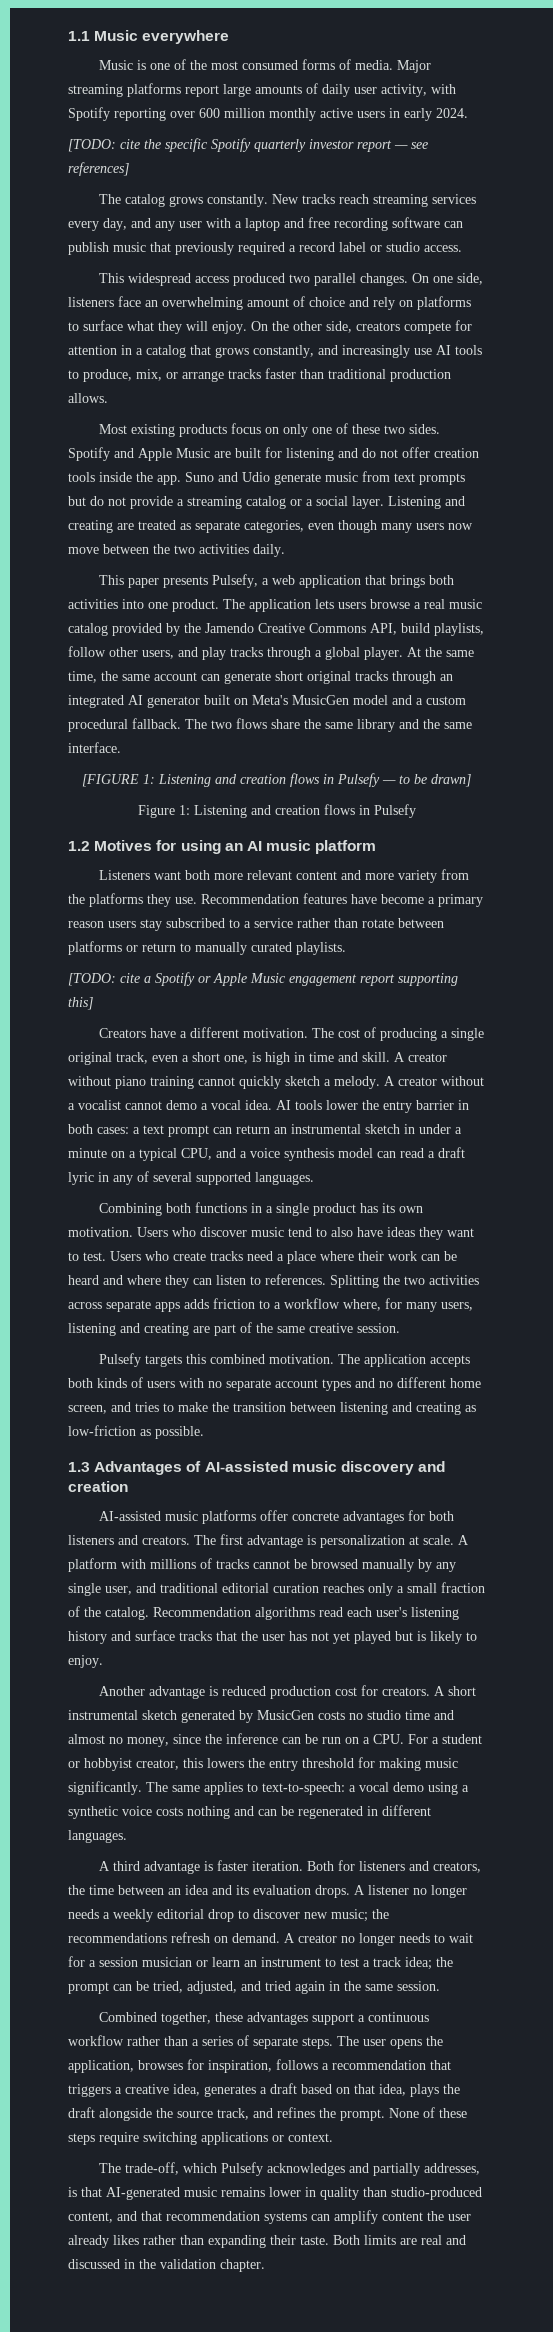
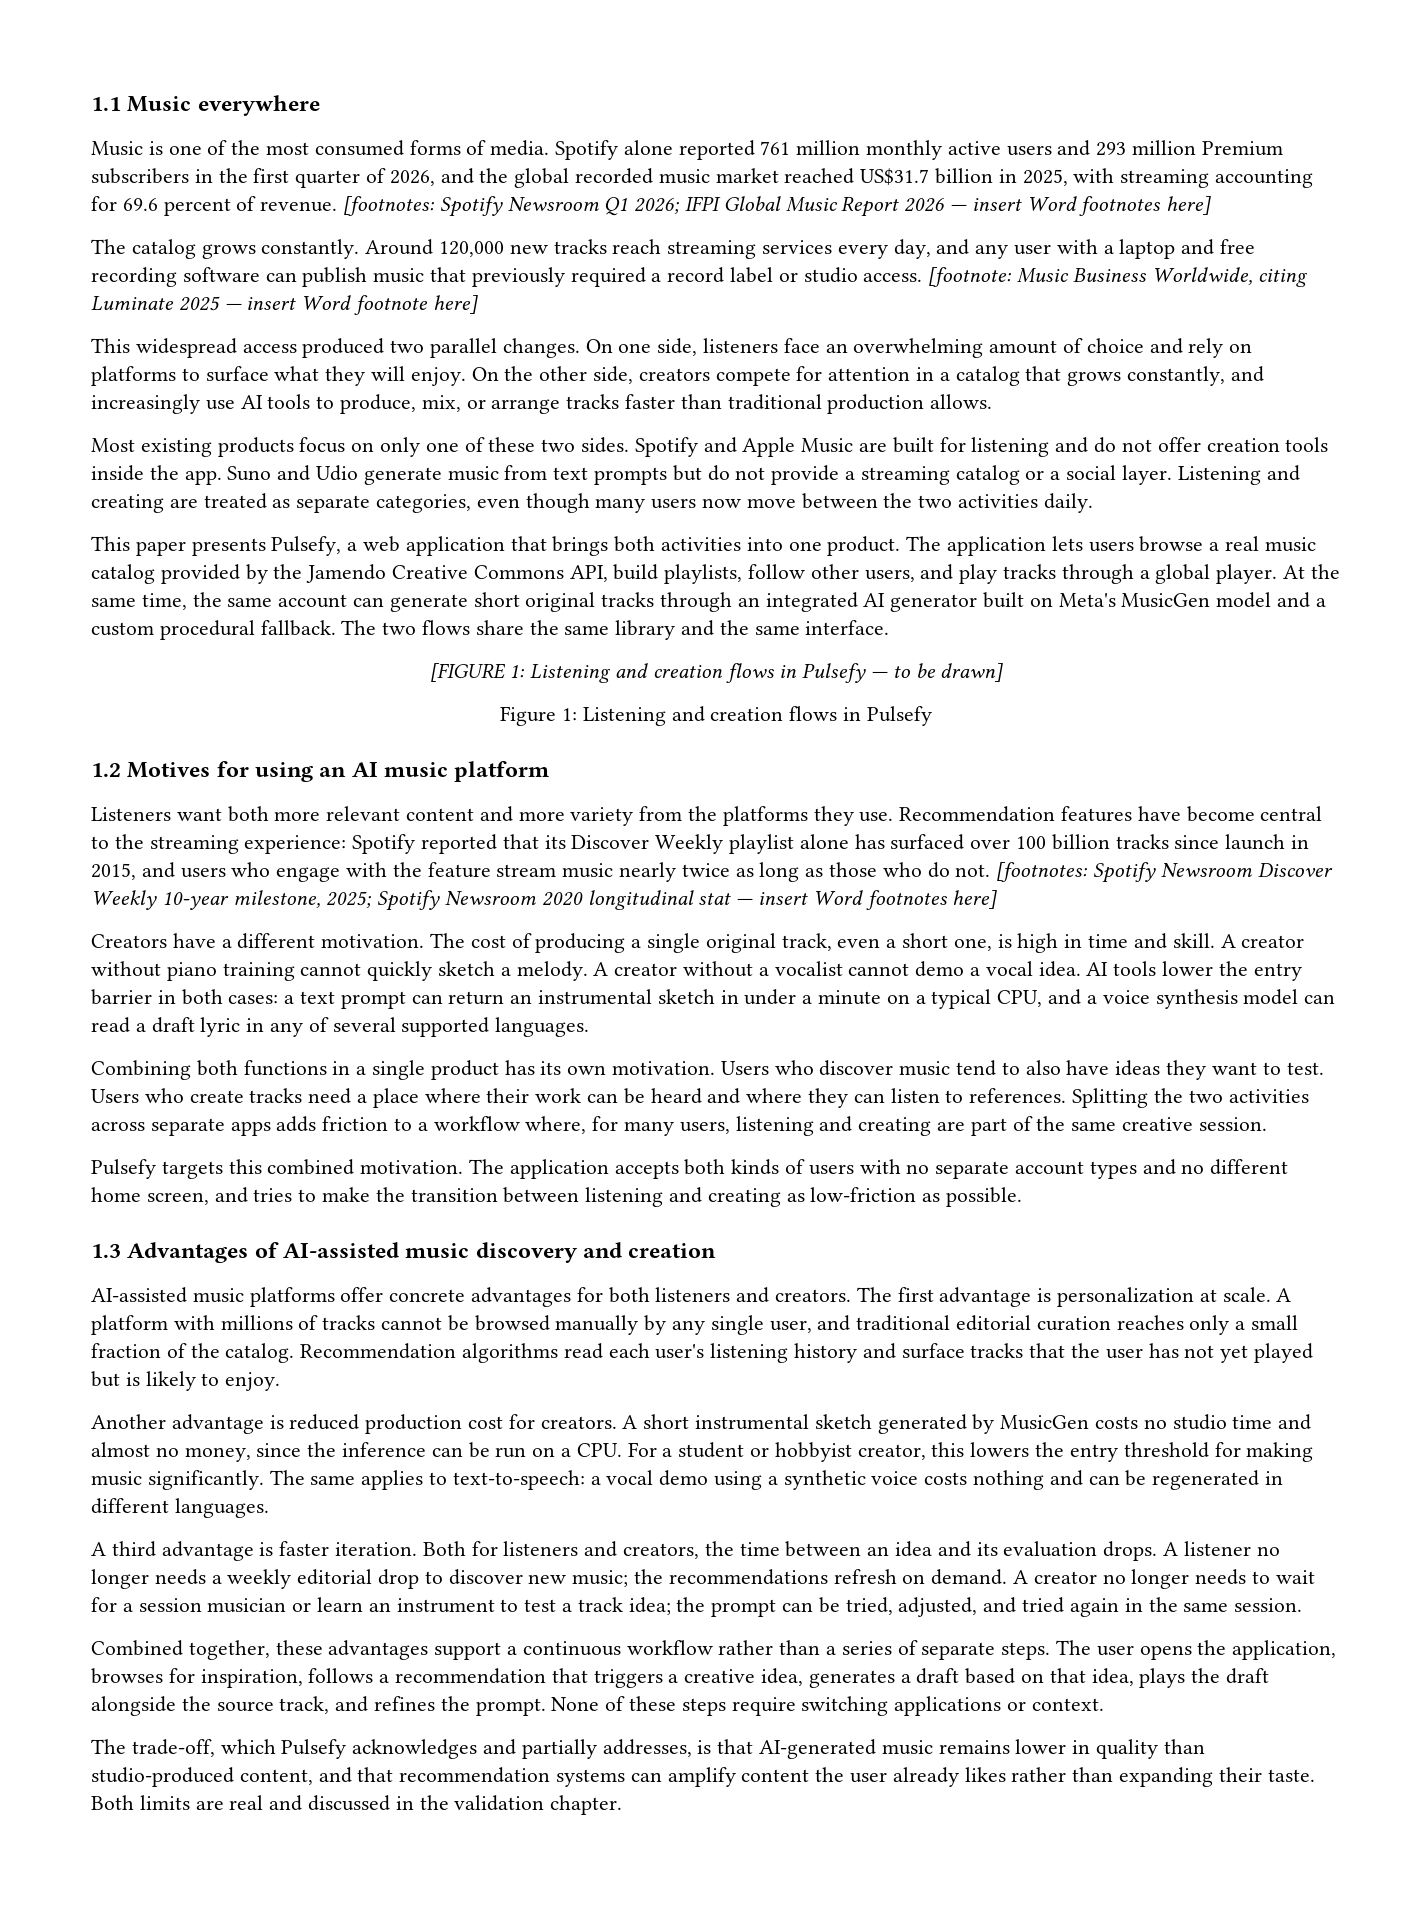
- Major streaming platforms report large amounts of daily user activity, with Spotify reporting over 600 million monthly active users in early 2024.
- [TODO: cite the specific Spotify quarterly investor report — see references]
+ Spotify alone reported 761 million monthly active users and 293 million Premium subscribers in the first quarter of 2026, and the global recorded music market reached US$31.7 billion in 2025, with streaming accounting for 69.6 percent of revenue. [footnotes: Spotify Newsroom Q1 2026; IFPI Global Music Report 2026 — insert Word footnotes here]
- New tracks reach streaming services every day, and any user with a laptop and free recording software can publish music that previously required a record label or studio access.
+ Around 120,000 new tracks reach streaming services every day, and any user with a laptop and free recording software can publish music that previously required a record label or studio access. [footnote: Music Business Worldwide, citing Luminate 2025 — insert Word footnote here]
- Recommendation features have become a primary reason users stay subscribed to a service rather than rotate between platforms or return to manually curated playlists.
- [TODO: cite a Spotify or Apple Music engagement report supporting this]
+ Recommendation features have become central to the streaming experience: Spotify reported that its Discover Weekly playlist alone has surfaced over 100 billion tracks since launch in 2015, and users who engage with the feature stream music nearly twice as long as those who do not. [footnotes: Spotify Newsroom Discover Weekly 10-year milestone, 2025; Spotify Newsroom 2020 longitudinal stat — insert Word footnotes here]

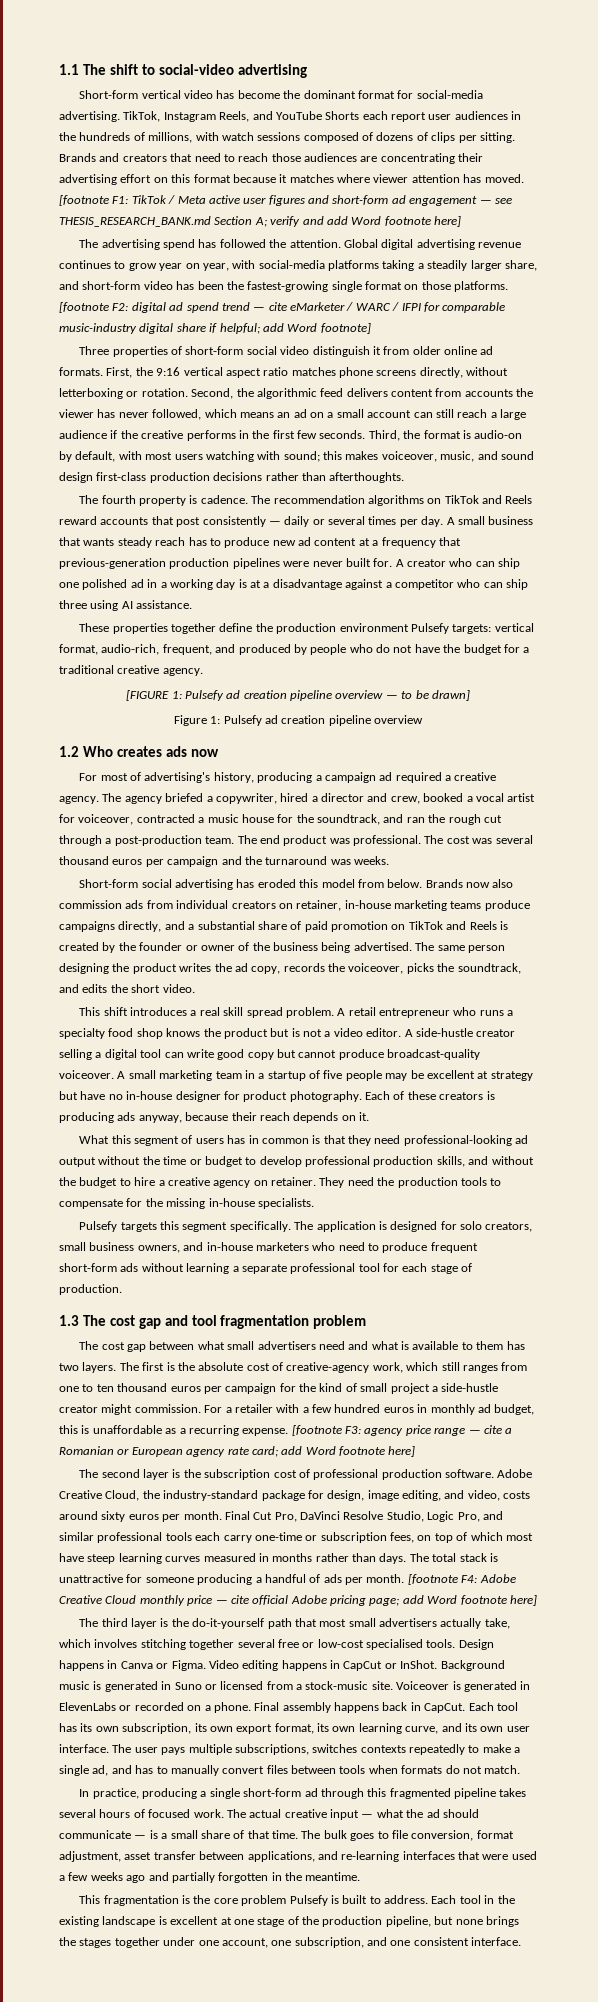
- 1.1 Music everywhere
- Music is one of the most consumed forms of media. Spotify alone reported 761 million monthly active users and 293 million Premium subscribers in the first quarter of 2026, and the global recorded music market reached US$31.7 billion in 2025, with streaming accounting for 69.6 percent of revenue. [footnotes: Spotify Newsroom Q1 2026; IFPI Global Music Report 2026 — insert Word footnotes here]
- The catalog grows constantly. Around 120,000 new tracks reach streaming services every day, and any user with a laptop and free recording software can publish music that previously required a record label or studio access. [footnote: Music Business Worldwide, citing Luminate 2025 — insert Word footnote here]
- This widespread access produced two parallel changes. On one side, listeners face an overwhelming amount of choice and rely on platforms to surface what they will enjoy. On the other side, creators compete for attention in a catalog that grows constantly, and increasingly use AI tools to produce, mix, or arrange tracks faster than traditional production allows.
- Most existing products focus on only one of these two sides. Spotify and Apple Music are built for listening and do not offer creation tools inside the app. Suno and Udio generate music from text prompts but do not provide a streaming catalog or a social layer. Listening and creating are treated as separate categories, even though many users now move between the two activities daily.
- This paper presents Pulsefy, a web application that brings both activities into one product. The application lets users browse a real music catalog provided by the Jamendo Creative Commons API, build playlists, follow other users, and play tracks through a global player. At the same time, the same account can generate short original tracks through an integrated AI generator built on Meta's MusicGen model and a custom procedural fallback. The two flows share the same library and the same interface.
- [FIGURE 1: Listening and creation flows in Pulsefy — to be drawn]
+ 1.1 The shift to social-video advertising
+ Short-form vertical video has become the dominant format for social-media advertising. TikTok, Instagram Reels, and YouTube Shorts each report user audiences in the hundreds of millions, with watch sessions composed of dozens of clips per sitting. Brands and creators that need to reach those audiences are concentrating their advertising effort on this format because it matches where viewer attention has moved. [footnote F1: TikTok / Meta active user figures and short-form ad engagement — see THESIS_RESEARCH_BANK.md Section A; verify and add Word footnote here]
+ The advertising spend has followed the attention. Global digital advertising revenue continues to grow year on year, with social-media platforms taking a steadily larger share, and short-form video has been the fastest-growing single format on those platforms. [footnote F2: digital ad spend trend — cite eMarketer / WARC / IFPI for comparable music-industry digital share if helpful; add Word footnote]
+ Three properties of short-form social video distinguish it from older online ad formats. First, the 9:16 vertical aspect ratio matches phone screens directly, without letterboxing or rotation. Second, the algorithmic feed delivers content from accounts the viewer has never followed, which means an ad on a small account can still reach a large audience if the creative performs in the first few seconds. Third, the format is audio-on by default, with most users watching with sound; this makes voiceover, music, and sound design first-class production decisions rather than afterthoughts.
+ The fourth property is cadence. The recommendation algorithms on TikTok and Reels reward accounts that post consistently — daily or several times per day. A small business that wants steady reach has to produce new ad content at a frequency that previous-generation production pipelines were never built for. A creator who can ship one polished ad in a working day is at a disadvantage against a competitor who can ship three using AI assistance.
+ These properties together define the production environment Pulsefy targets: vertical format, audio-rich, frequent, and produced by people who do not have the budget for a traditional creative agency.
+ [FIGURE 1: Pulsefy ad creation pipeline overview — to be drawn]
- Figure 1: Listening and creation flows in Pulsefy
- 1.2 Motives for using an AI music platform
- Listeners want both more relevant content and more variety from the platforms they use. Recommendation features have become central to the streaming experience: Spotify reported that its Discover Weekly playlist alone has surfaced over 100 billion tracks since launch in 2015, and users who engage with the feature stream music nearly twice as long as those who do not. [footnotes: Spotify Newsroom Discover Weekly 10-year milestone, 2025; Spotify Newsroom 2020 longitudinal stat — insert Word footnotes here]
- Creators have a different motivation. The cost of producing a single original track, even a short one, is high in time and skill. A creator without piano training cannot quickly sketch a melody. A creator without a vocalist cannot demo a vocal idea. AI tools lower the entry barrier in both cases: a text prompt can return an instrumental sketch in under a minute on a typical CPU, and a voice synthesis model can read a draft lyric in any of several supported languages.
- Combining both functions in a single product has its own motivation. Users who discover music tend to also have ideas they want to test. Users who create tracks need a place where their work can be heard and where they can listen to references. Splitting the two activities across separate apps adds friction to a workflow where, for many users, listening and creating are part of the same creative session.
- Pulsefy targets this combined motivation. The application accepts both kinds of users with no separate account types and no different home screen, and tries to make the transition between listening and creating as low-friction as possible.
- 1.3 Advantages of AI-assisted music discovery and creation
- AI-assisted music platforms offer concrete advantages for both listeners and creators. The first advantage is personalization at scale. A platform with millions of tracks cannot be browsed manually by any single user, and traditional editorial curation reaches only a small fraction of the catalog. Recommendation algorithms read each user's listening history and surface tracks that the user has not yet played but is likely to enjoy.
- Another advantage is reduced production cost for creators. A short instrumental sketch generated by MusicGen costs no studio time and almost no money, since the inference can be run on a CPU. For a student or hobbyist creator, this lowers the entry threshold for making music significantly. The same applies to text-to-speech: a vocal demo using a synthetic voice costs nothing and can be regenerated in different languages.
- A third advantage is faster iteration. Both for listeners and creators, the time between an idea and its evaluation drops. A listener no longer needs a weekly editorial drop to discover new music; the recommendations refresh on demand. A creator no longer needs to wait for a session musician or learn an instrument to test a track idea; the prompt can be tried, adjusted, and tried again in the same session.
- Combined together, these advantages support a continuous workflow rather than a series of separate steps. The user opens the application, browses for inspiration, follows a recommendation that triggers a creative idea, generates a draft based on that idea, plays the draft alongside the source track, and refines the prompt. None of these steps require switching applications or context.
- The trade-off, which Pulsefy acknowledges and partially addresses, is that AI-generated music remains lower in quality than studio-produced content, and that recommendation systems can amplify content the user already likes rather than expanding their taste. Both limits are real and discussed in the validation chapter.
+ Figure 1: Pulsefy ad creation pipeline overview
+ 1.2 Who creates ads now
+ For most of advertising's history, producing a campaign ad required a creative agency. The agency briefed a copywriter, hired a director and crew, booked a vocal artist for voiceover, contracted a music house for the soundtrack, and ran the rough cut through a post-production team. The end product was professional. The cost was several thousand euros per campaign and the turnaround was weeks.
+ Short-form social advertising has eroded this model from below. Brands now also commission ads from individual creators on retainer, in-house marketing teams produce campaigns directly, and a substantial share of paid promotion on TikTok and Reels is created by the founder or owner of the business being advertised. The same person designing the product writes the ad copy, records the voiceover, picks the soundtrack, and edits the short video.
+ This shift introduces a real skill spread problem. A retail entrepreneur who runs a specialty food shop knows the product but is not a video editor. A side-hustle creator selling a digital tool can write good copy but cannot produce broadcast-quality voiceover. A small marketing team in a startup of five people may be excellent at strategy but have no in-house designer for product photography. Each of these creators is producing ads anyway, because their reach depends on it.
+ What this segment of users has in common is that they need professional-looking ad output without the time or budget to develop professional production skills, and without the budget to hire a creative agency on retainer. They need the production tools to compensate for the missing in-house specialists.
+ Pulsefy targets this segment specifically. The application is designed for solo creators, small business owners, and in-house marketers who need to produce frequent short-form ads without learning a separate professional tool for each stage of production.
+ 1.3 The cost gap and tool fragmentation problem
+ The cost gap between what small advertisers need and what is available to them has two layers. The first is the absolute cost of creative-agency work, which still ranges from one to ten thousand euros per campaign for the kind of small project a side-hustle creator might commission. For a retailer with a few hundred euros in monthly ad budget, this is unaffordable as a recurring expense. [footnote F3: agency price range — cite a Romanian or European agency rate card; add Word footnote here]
+ The second layer is the subscription cost of professional production software. Adobe Creative Cloud, the industry-standard package for design, image editing, and video, costs around sixty euros per month. Final Cut Pro, DaVinci Resolve Studio, Logic Pro, and similar professional tools each carry one-time or subscription fees, on top of which most have steep learning curves measured in months rather than days. The total stack is unattractive for someone producing a handful of ads per month. [footnote F4: Adobe Creative Cloud monthly price — cite official Adobe pricing page; add Word footnote here]
+ The third layer is the do-it-yourself path that most small advertisers actually take, which involves stitching together several free or low-cost specialised tools. Design happens in Canva or Figma. Video editing happens in CapCut or InShot. Background music is generated in Suno or licensed from a stock-music site. Voiceover is generated in ElevenLabs or recorded on a phone. Final assembly happens back in CapCut. Each tool has its own subscription, its own export format, its own learning curve, and its own user interface. The user pays multiple subscriptions, switches contexts repeatedly to make a single ad, and has to manually convert files between tools when formats do not match.
+ In practice, producing a single short-form ad through this fragmented pipeline takes several hours of focused work. The actual creative input — what the ad should communicate — is a small share of that time. The bulk goes to file conversion, format adjustment, asset transfer between applications, and re-learning interfaces that were used a few weeks ago and partially forgotten in the meantime.
+ This fragmentation is the core problem Pulsefy is built to address. Each tool in the existing landscape is excellent at one stage of the production pipeline, but none brings the stages together under one account, one subscription, and one consistent interface.

